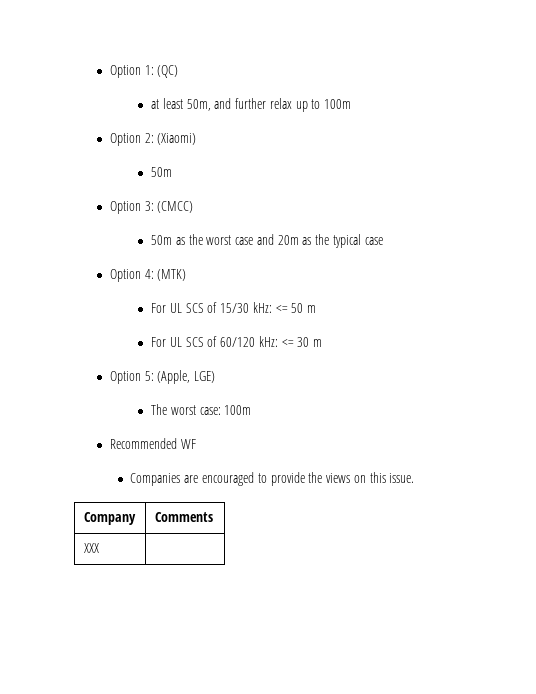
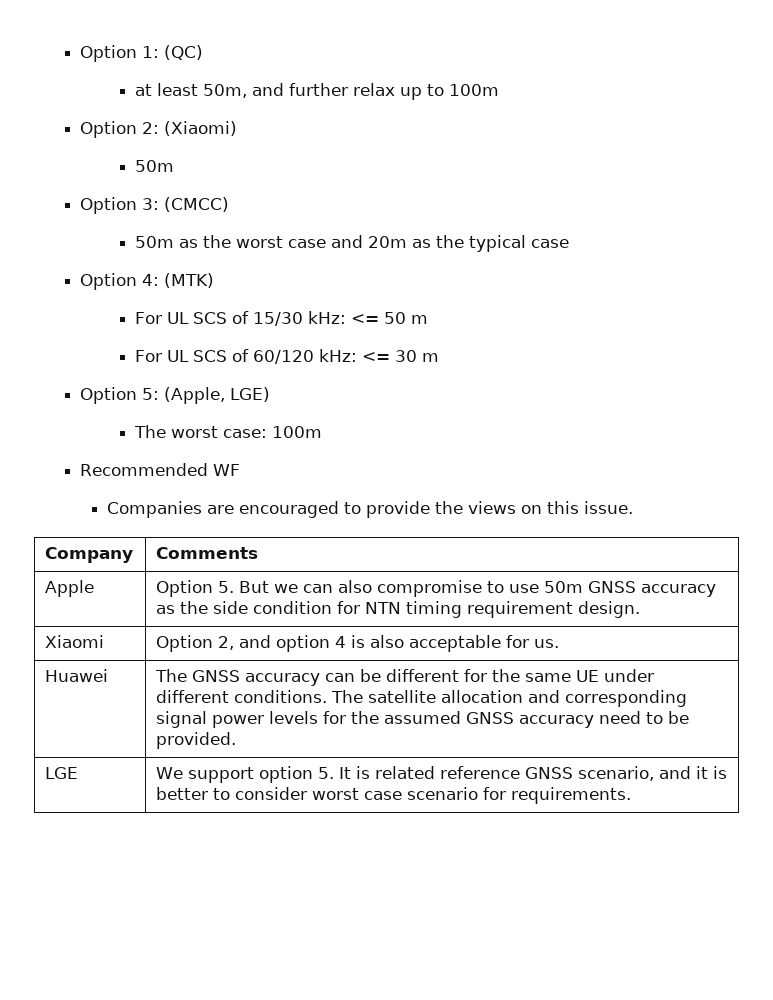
- XXX |
+ Apple | Option 5. But we can also compromise to use 50m GNSS accuracy as the side condition for NTN timing requirement design.
+ Xiaomi | Option 2, and option 4 is also acceptable for us.
+ Huawei | The GNSS accuracy can be different for the same UE under different conditions. The satellite allocation and corresponding signal power levels for the assumed GNSS accuracy need to be provided.
+ LGE | We support option 5. It is related reference GNSS scenario, and it is better to consider worst case scenario for requirements.

